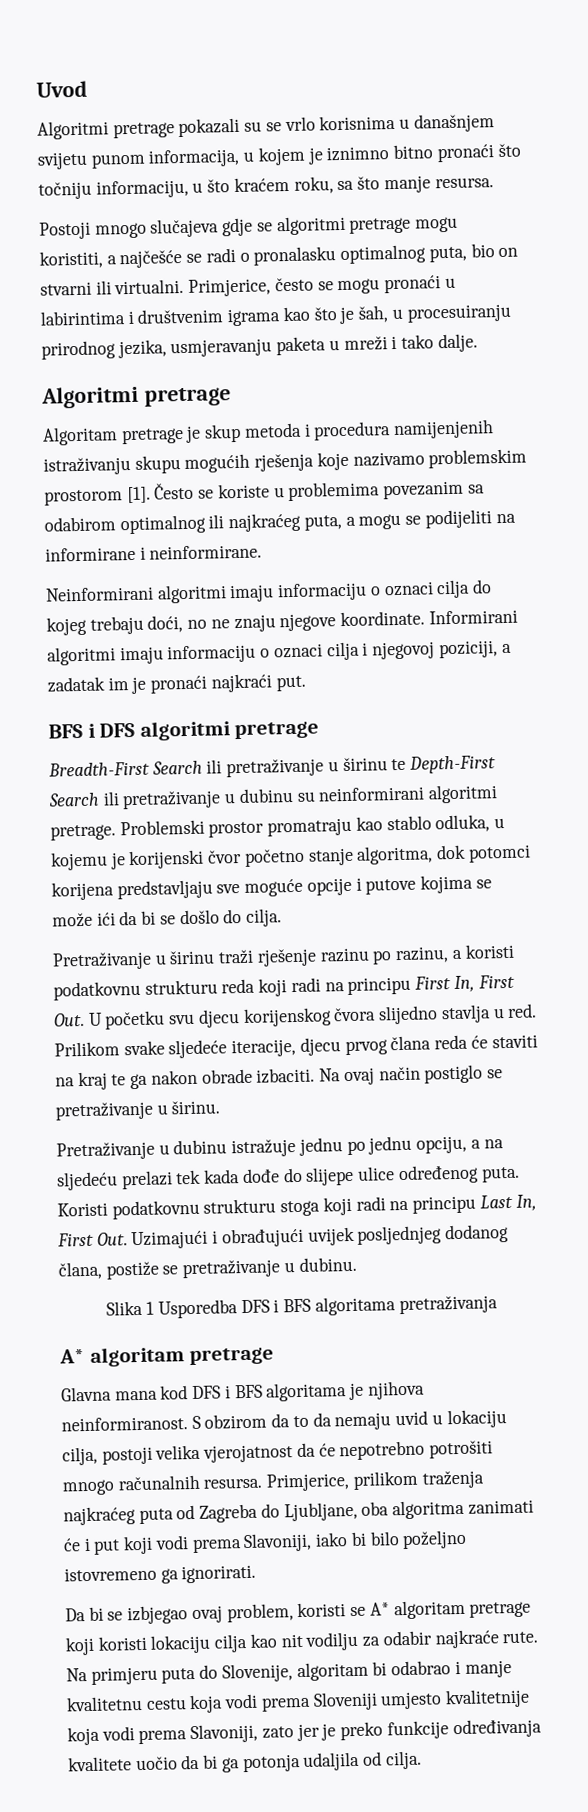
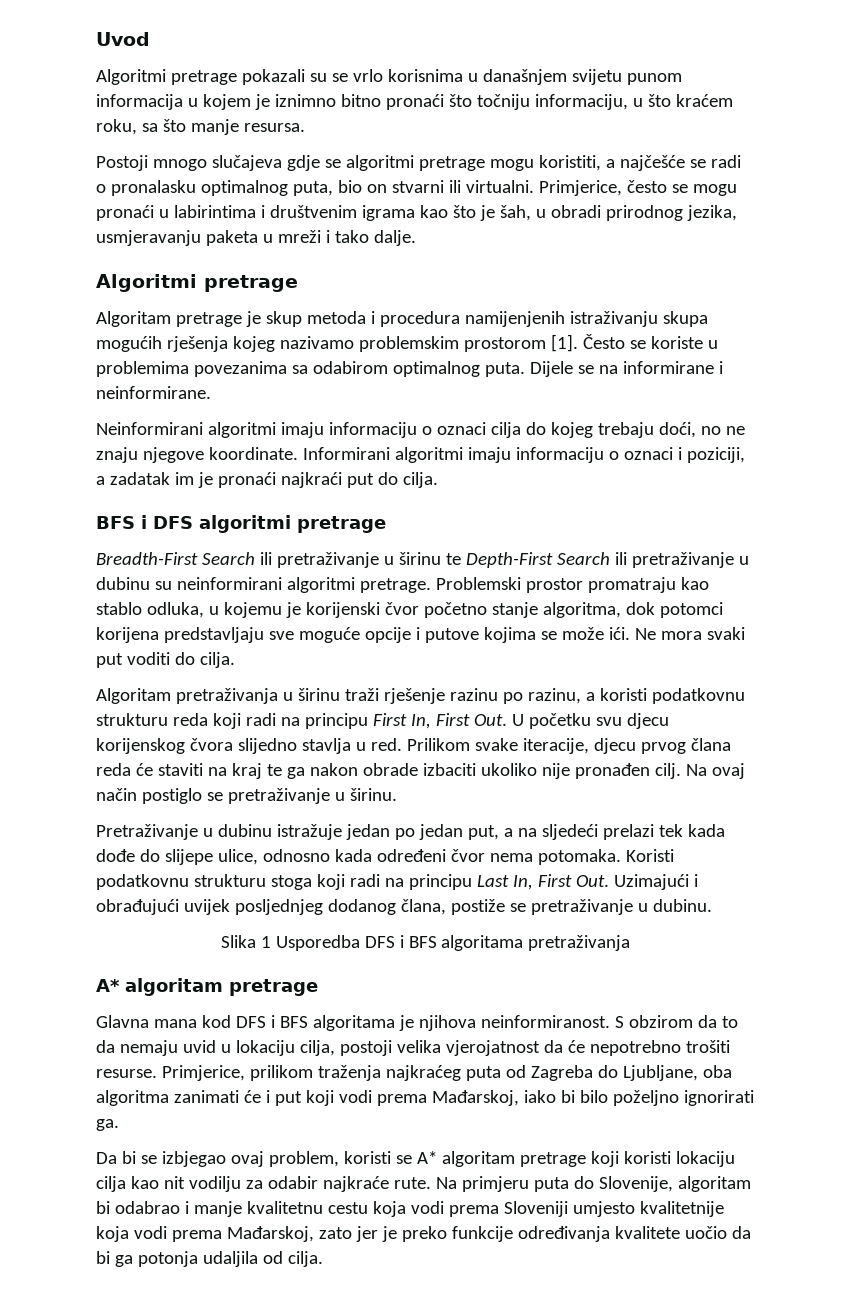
- Algoritmi pretrage pokazali su se vrlo korisnima u današnjem svijetu punom informacija, u kojem je iznimno bitno pronaći što točniju informaciju, u što kraćem roku, sa što manje resursa.
+ Algoritmi pretrage pokazali su se vrlo korisnima u današnjem svijetu punom informacija u kojem je iznimno bitno pronaći što točniju informaciju, u što kraćem roku, sa što manje resursa.
- Primjerice, često se mogu pronaći u labirintima i društvenim igrama kao što je šah, u procesuiranju prirodnog jezika, usmjeravanju paketa u mreži i tako dalje.
+ Primjerice, često se mogu pronaći u labirintima i društvenim igrama kao što je šah, u obradi prirodnog jezika, usmjeravanju paketa u mreži i tako dalje.
- Algoritam pretrage je skup metoda i procedura namijenjenih istraživanju skupu mogućih rješenja koje nazivamo problemskim prostorom [1].
+ Algoritam pretrage je skup metoda i procedura namijenjenih istraživanju skupa mogućih rješenja kojeg nazivamo problemskim prostorom [1].
- Često se koriste u problemima povezanim sa odabirom optimalnog ili najkraćeg puta, a mogu se podijeliti na informirane i neinformirane.
+ Često se koriste u problemima povezanima sa odabirom optimalnog puta. Dijele se na informirane i neinformirane.
- Informirani algoritmi imaju informaciju o oznaci cilja i njegovoj poziciji, a zadatak im je pronaći najkraći put.
+ Informirani algoritmi imaju informaciju o oznaci i poziciji, a zadatak im je pronaći najkraći put do cilja.
- Problemski prostor promatraju kao stablo odluka, u kojemu je korijenski čvor početno stanje algoritma, dok potomci korijena predstavljaju sve moguće opcije i putove kojima se može ići da bi se došlo do cilja.
- Pretraživanje u širinu traži rješenje razinu po razinu, a koristi podatkovnu strukturu reda koji radi na principu First In, First Out. U početku svu djecu korijenskog čvora slijedno stavlja u red.
+ Problemski prostor promatraju kao stablo odluka, u kojemu je korijenski čvor početno stanje algoritma, dok potomci korijena predstavljaju sve moguće opcije i putove kojima se može ići. Ne mora svaki put voditi do cilja.
+ Algoritam pretraživanja u širinu traži rješenje razinu po razinu, a koristi podatkovnu strukturu reda koji radi na principu First In, First Out. U početku svu djecu korijenskog čvora slijedno stavlja u red.
- Prilikom svake sljedeće iteracije, djecu prvog člana reda će staviti na kraj te ga nakon obrade izbaciti.
+ Prilikom svake iteracije, djecu prvog člana reda će staviti na kraj te ga nakon obrade izbaciti ukoliko nije pronađen cilj.
- Pretraživanje u dubinu istražuje jednu po jednu opciju, a na sljedeću prelazi tek kada dođe do slijepe ulice određenog puta.
+ Pretraživanje u dubinu istražuje jedan po jedan put, a na sljedeći prelazi tek kada dođe do slijepe ulice, odnosno kada određeni čvor nema potomaka.
- S obzirom da to da nemaju uvid u lokaciju cilja, postoji velika vjerojatnost da će nepotrebno potrošiti mnogo računalnih resursa.
+ S obzirom da to da nemaju uvid u lokaciju cilja, postoji velika vjerojatnost da će nepotrebno trošiti resurse.
- Primjerice, prilikom traženja najkraćeg puta od Zagreba do Ljubljane, oba algoritma zanimati će i put koji vodi prema Slavoniji, iako bi bilo poželjno istovremeno ga ignorirati.
+ Primjerice, prilikom traženja najkraćeg puta od Zagreba do Ljubljane, oba algoritma zanimati će i put koji vodi prema Mađarskoj, iako bi bilo poželjno ignorirati ga.
- Na primjeru puta do Slovenije, algoritam bi odabrao i manje kvalitetnu cestu koja vodi prema Sloveniji umjesto kvalitetnije koja vodi prema Slavoniji, zato jer je preko funkcije određivanja kvalitete uočio da bi ga potonja udaljila od cilja.
+ Na primjeru puta do Slovenije, algoritam bi odabrao i manje kvalitetnu cestu koja vodi prema Sloveniji umjesto kvalitetnije koja vodi prema Mađarskoj, zato jer je preko funkcije određivanja kvalitete uočio da bi ga potonja udaljila od cilja.

